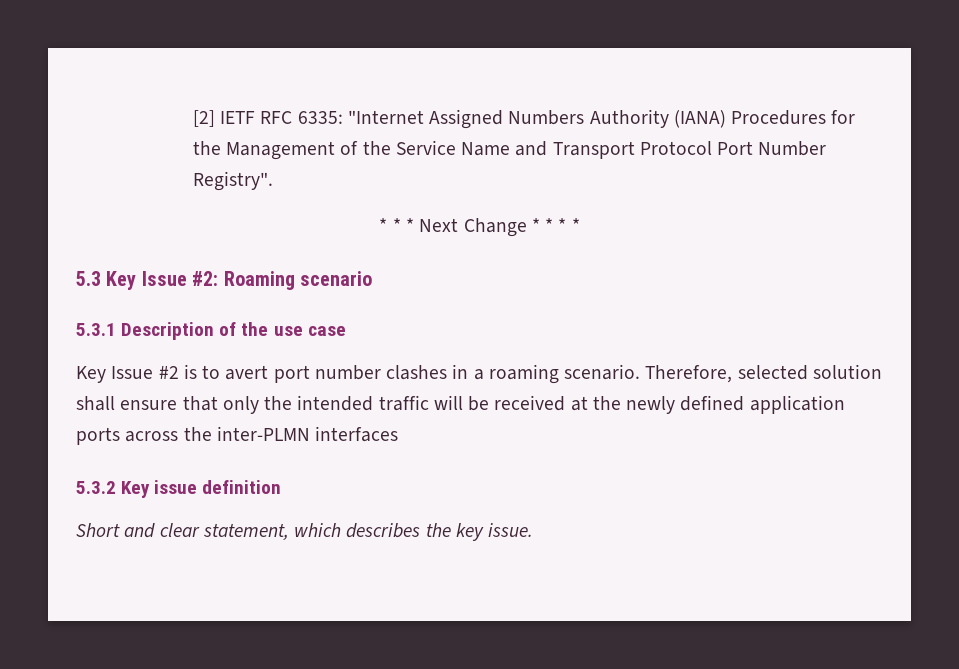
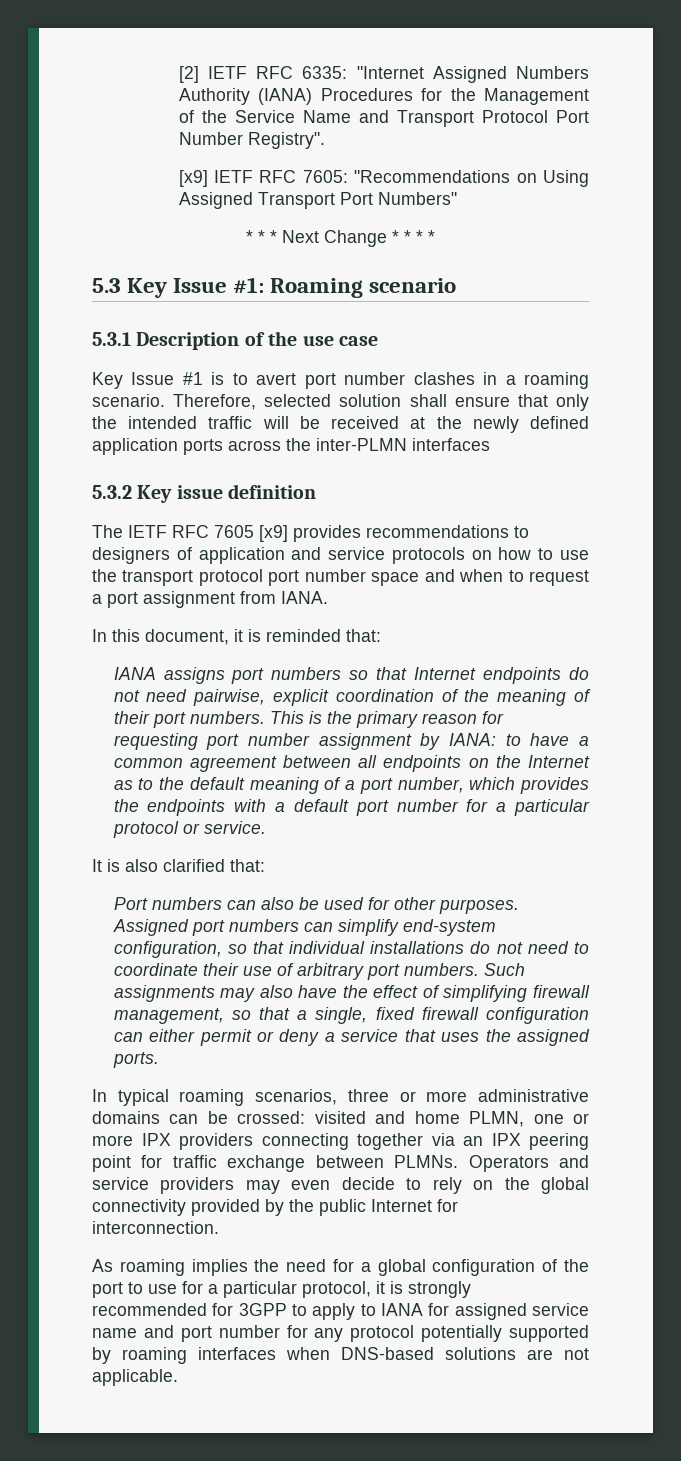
+ [x9] IETF RFC 7605: "Recommendations on Using Assigned Transport Port Numbers"
- 5.3 Key Issue #2: Roaming scenario
+ 5.3 Key Issue #1: Roaming scenario
- Key Issue #2 is to avert port number clashes in a roaming scenario.
+ Key Issue #1 is to avert port number clashes in a roaming scenario.
- Short and clear statement, which describes the key issue.
+ The IETF RFC 7605 [x9] provides recommendations to designers of application and service protocols on how to use the transport protocol port number space and when to request a port assignment from IANA.
+ In this document, it is reminded that:
+ IANA assigns port numbers so that Internet endpoints do not need pairwise, explicit coordination of the meaning of their port numbers. This is the primary reason for requesting port number assignment by IANA: to have a common agreement between all endpoints on the Internet as to the default meaning of a port number, which provides the endpoints with a default port number for a particular protocol or service.
+ It is also clarified that:
+ Port numbers can also be used for other purposes. Assigned port numbers can simplify end-system configuration, so that individual installations do not need to coordinate their use of arbitrary port numbers. Such assignments may also have the effect of simplifying firewall management, so that a single, fixed firewall configuration can either permit or deny a service that uses the assigned ports.
+ In typical roaming scenarios, three or more administrative domains can be crossed: visited and home PLMN, one or more IPX providers connecting together via an IPX peering point for traffic exchange between PLMNs. Operators and service providers may even decide to rely on the global connectivity provided by the public Internet for interconnection.
+ As roaming implies the need for a global configuration of the port to use for a particular protocol, it is strongly recommended for 3GPP to apply to IANA for assigned service name and port number for any protocol potentially supported by roaming interfaces when DNS-based solutions are not applicable.

